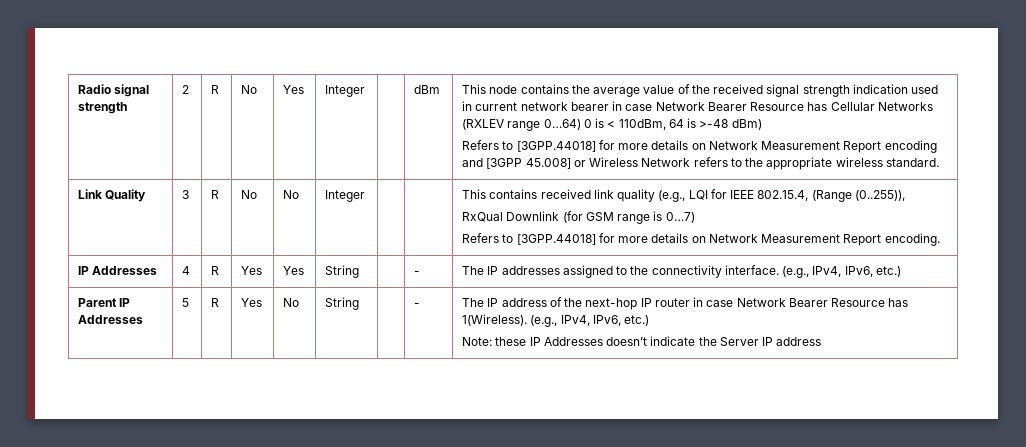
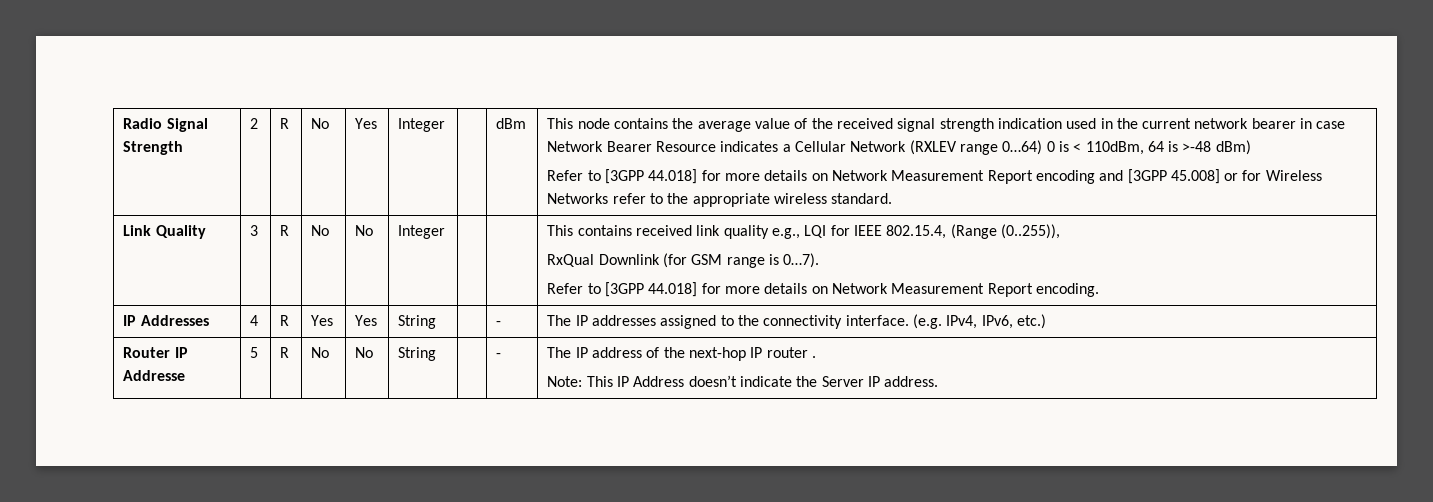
- Radio signal strength
+ Radio Signal Strength
- This node contains the average value of the received signal strength indication used in current network bearer in case Network Bearer Resource has Cellular Networks (RXLEV range 0…64) 0 is < 110dBm, 64 is >-48 dBm)
+ This node contains the average value of the received signal strength indication used in the current network bearer in case Network Bearer Resource indicates a Cellular Network (RXLEV range 0…64) 0 is < 110dBm, 64 is >-48 dBm)
- Refers to [3GPP.44018] for more details on Network Measurement Report encoding and [3GPP 45.008] or Wireless Network refers to the appropriate wireless standard.
+ Refer to [3GPP 44.018] for more details on Network Measurement Report encoding and [3GPP 45.008] or for Wireless Networks refer to the appropriate wireless standard.
- Link Quality | 3 | R | No | No | Integer | | | This contains received link quality (e.g., LQI for IEEE 802.15.4, (Range (0..255)),
- RxQual Downlink (for GSM range is 0…7)
- Refers to [3GPP.44018] for more details on Network Measurement Report encoding.
+ Link Quality | 3 | R | No | No | Integer | | | This contains received link quality e.g., LQI for IEEE 802.15.4, (Range (0..255)),
+ RxQual Downlink (for GSM range is 0…7).
+ Refer to [3GPP 44.018] for more details on Network Measurement Report encoding.
- IP Addresses | 4 | R | Yes | Yes | String | | - | The IP addresses assigned to the connectivity interface. (e.g., IPv4, IPv6, etc.)
- Parent IP Addresses | 5 | R | Yes | No | String | | - | The IP address of the next-hop IP router in case Network Bearer Resource has 1(Wireless). (e.g., IPv4, IPv6, etc.)
- Note: these IP Addresses doesn’t indicate the Server IP address
+ IP Addresses | 4 | R | Yes | Yes | String | | - | The IP addresses assigned to the connectivity interface. (e.g. IPv4, IPv6, etc.)
+ Router IP Addresse | 5 | R | No | No | String | | - | The IP address of the next-hop IP router .
+ Note: This IP Address doesn’t indicate the Server IP address.

